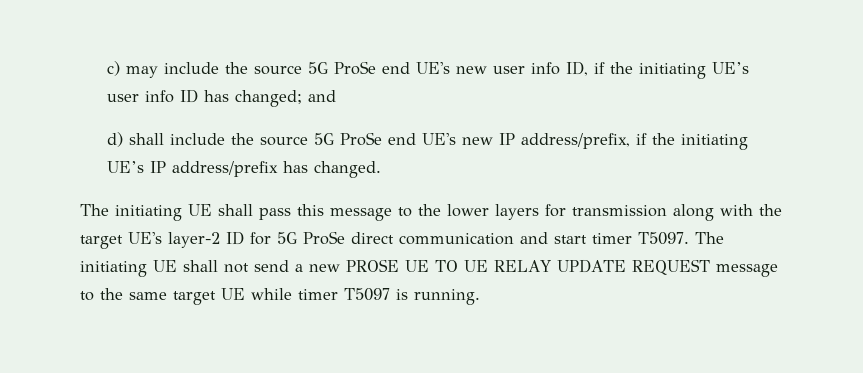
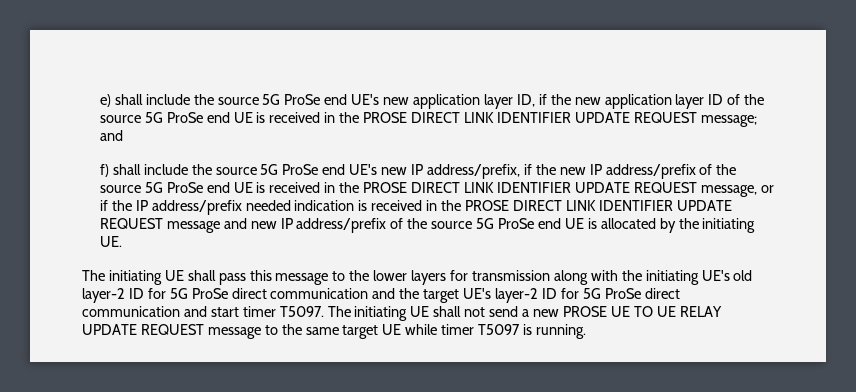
- c) may include the source 5G ProSe end UE's new user info ID, if the initiating UE’s user info ID has changed; and
+ e) shall include the source 5G ProSe end UE's new application layer ID, if the new application layer ID of the source 5G ProSe end UE is received in the PROSE DIRECT LINK IDENTIFIER UPDATE REQUEST message; and
- d) shall include the source 5G ProSe end UE's new IP address/prefix, if the initiating UE’s IP address/prefix has changed.
+ f) shall include the source 5G ProSe end UE's new IP address/prefix, if the new IP address/prefix of the source 5G ProSe end UE is received in the PROSE DIRECT LINK IDENTIFIER UPDATE REQUEST message, or if the IP address/prefix needed indication is received in the PROSE DIRECT LINK IDENTIFIER UPDATE REQUEST message and new IP address/prefix of the source 5G ProSe end UE is allocated by the initiating UE.
- The initiating UE shall pass this message to the lower layers for transmission along with the target UE's layer-2 ID for 5G ProSe direct communication and start timer T5097.
+ The initiating UE shall pass this message to the lower layers for transmission along with the initiating UE's old layer-2 ID for 5G ProSe direct communication and the target UE's layer-2 ID for 5G ProSe direct communication and start timer T5097.

